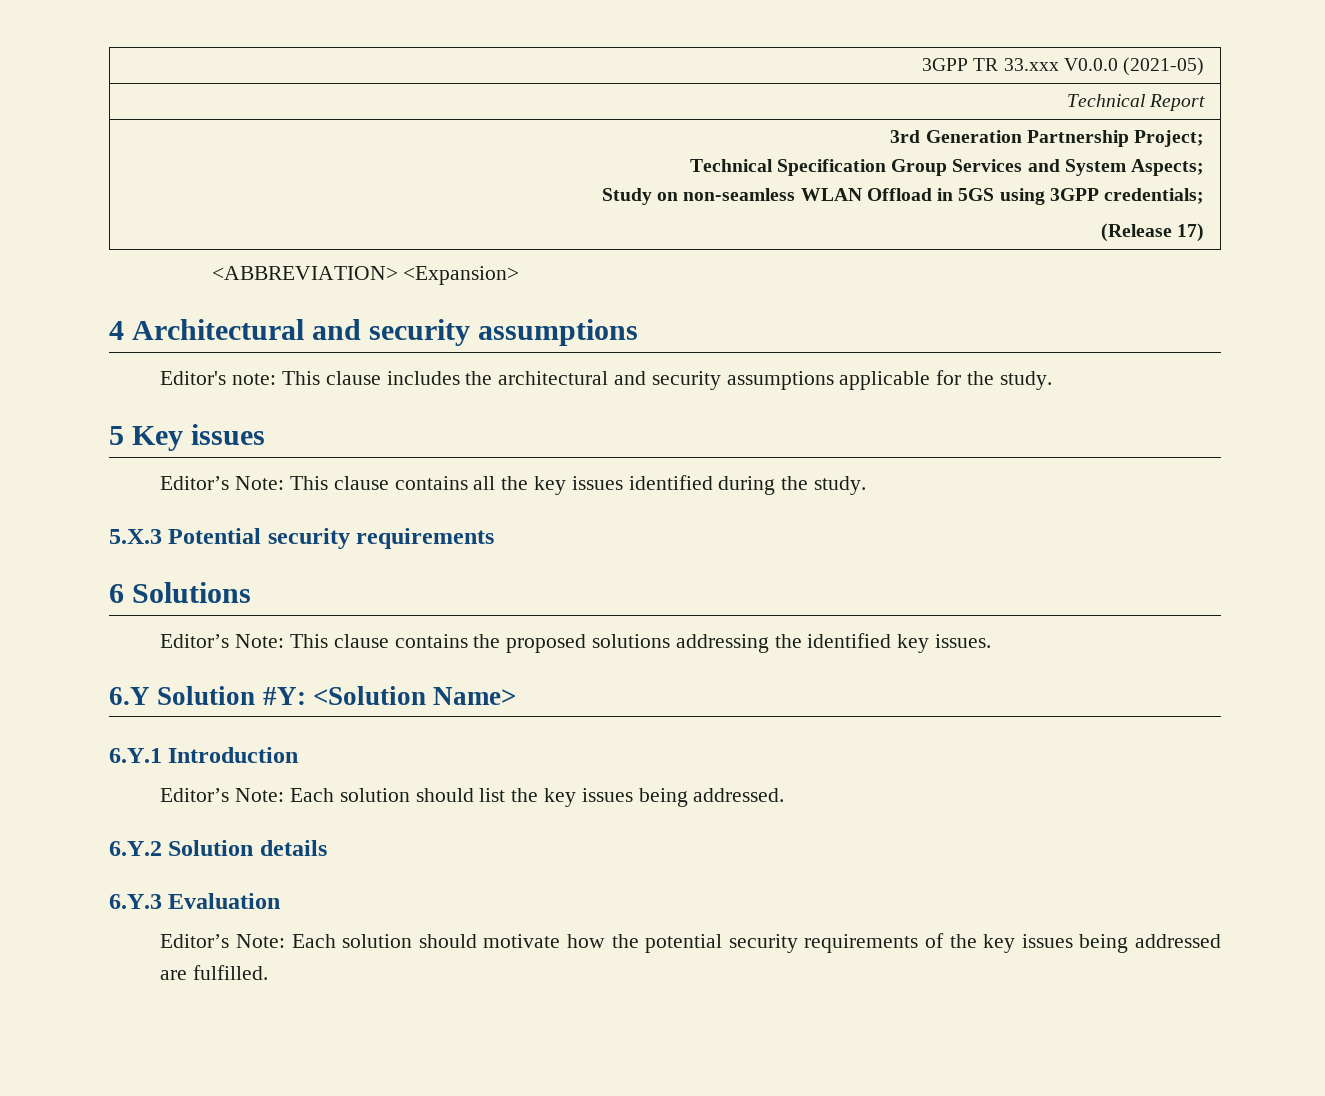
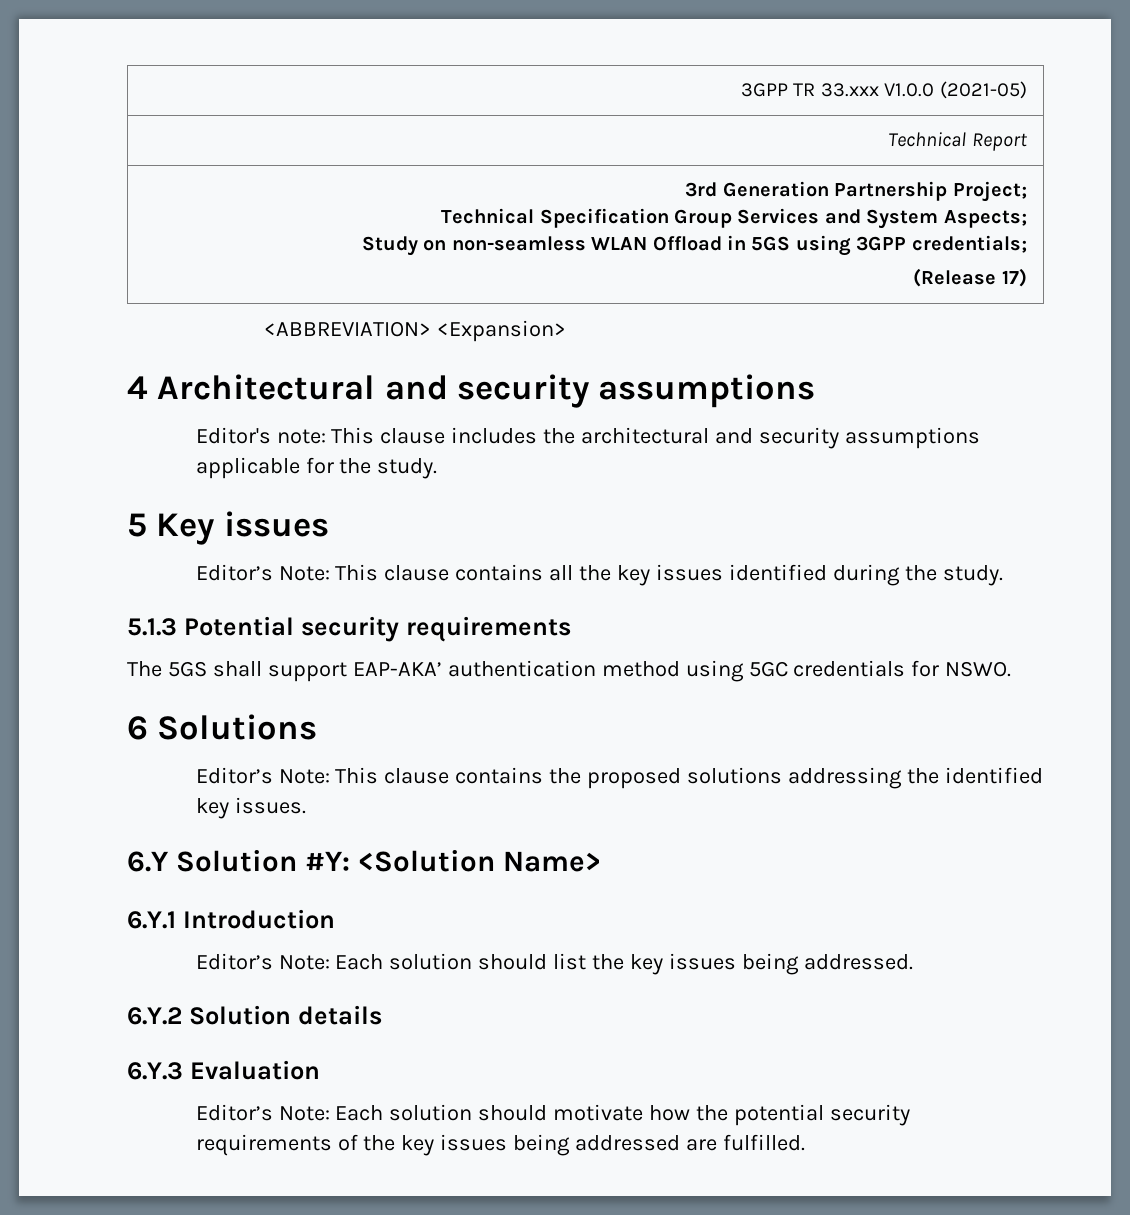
- 3GPP TR 33.xxx V0.0.0 (2021-05)
+ 3GPP TR 33.xxx V1.0.0 (2021-05)
- 5.X.3 Potential security requirements
+ 5.1.3 Potential security requirements
+ The 5GS shall support EAP-AKA’ authentication method using 5GC credentials for NSWO.

